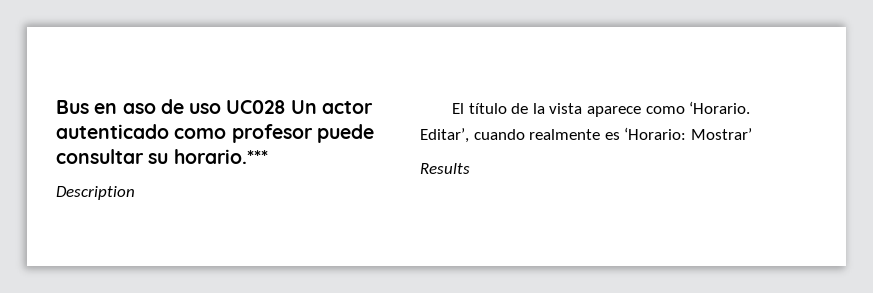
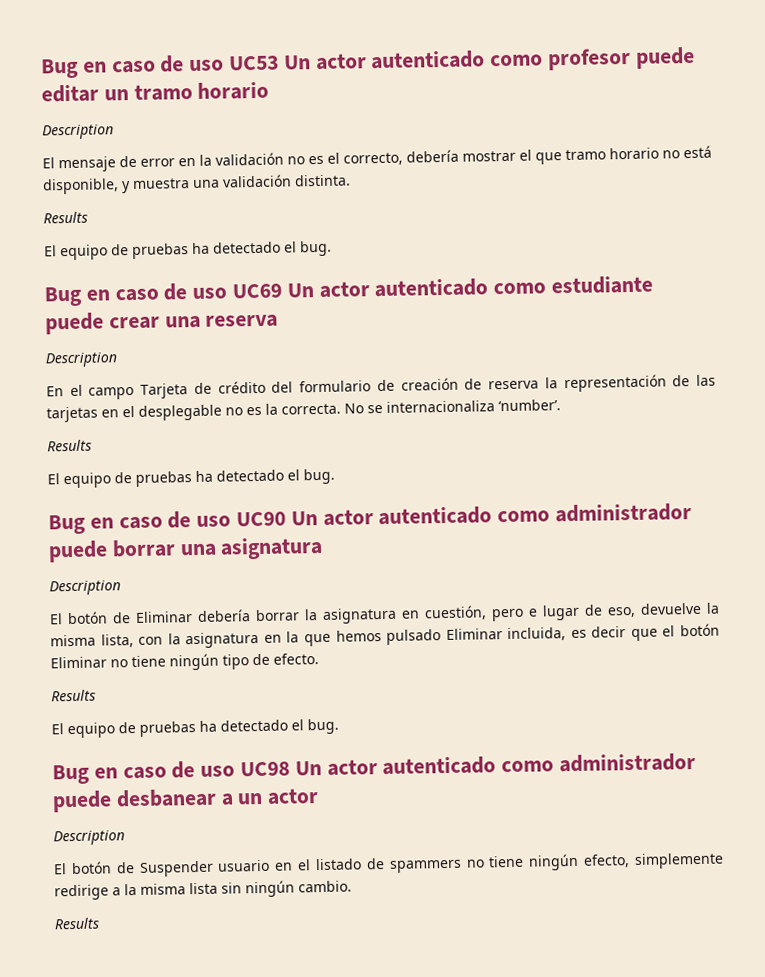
- Bus en aso de uso UC028 Un actor autenticado como profesor puede consultar su horario.***
+ Bug en caso de uso UC53 Un actor autenticado como profesor puede editar un tramo horario
  Description
- El título de la vista aparece como ‘Horario. Editar’, cuando realmente es ‘Horario: Mostrar’
+ El mensaje de error en la validación no es el correcto, debería mostrar el que tramo horario no está disponible, y muestra una validación distinta.
+ Results
+ El equipo de pruebas ha detectado el bug.
+ Bug en caso de uso UC69 Un actor autenticado como estudiante puede crear una reserva
+ Description
+ En el campo Tarjeta de crédito del formulario de creación de reserva la representación de las tarjetas en el desplegable no es la correcta. No se internacionaliza ‘number’.
+ Results
+ El equipo de pruebas ha detectado el bug.
+ Bug en caso de uso UC90 Un actor autenticado como administrador puede borrar una asignatura
+ Description
+ El botón de Eliminar debería borrar la asignatura en cuestión, pero e lugar de eso, devuelve la misma lista, con la asignatura en la que hemos pulsado Eliminar incluida, es decir que el botón Eliminar no tiene ningún tipo de efecto.
+ Results
+ El equipo de pruebas ha detectado el bug.
+ Bug en caso de uso UC98 Un actor autenticado como administrador puede desbanear a un actor
+ Description
+ El botón de Suspender usuario en el listado de spammers no tiene ningún efecto, simplemente redirige a la misma lista sin ningún cambio.

